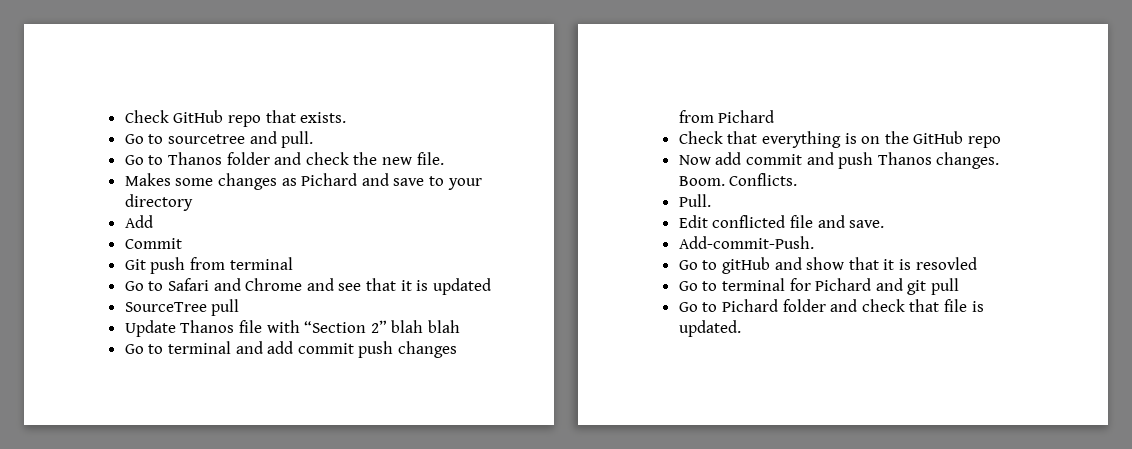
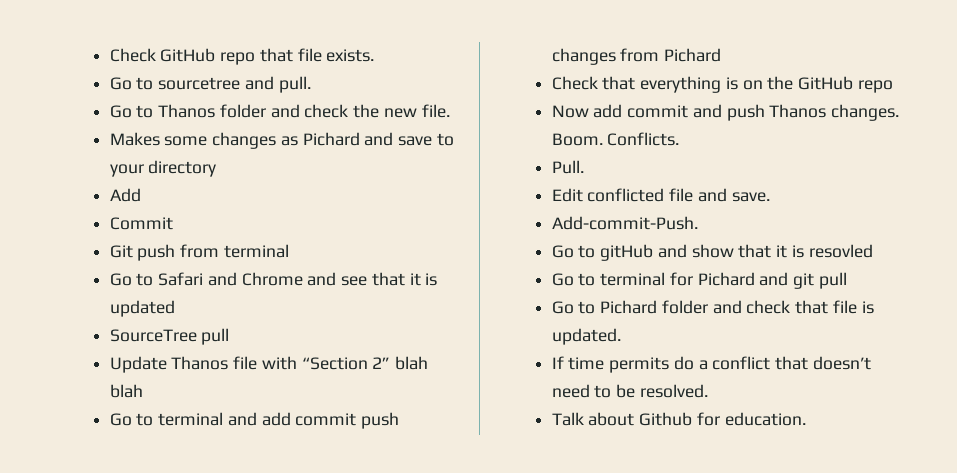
- Check GitHub repo that exists.
+ Check GitHub repo that file exists.
+ If time permits do a conflict that doesn’t need to be resolved.
+ Talk about Github for education.

